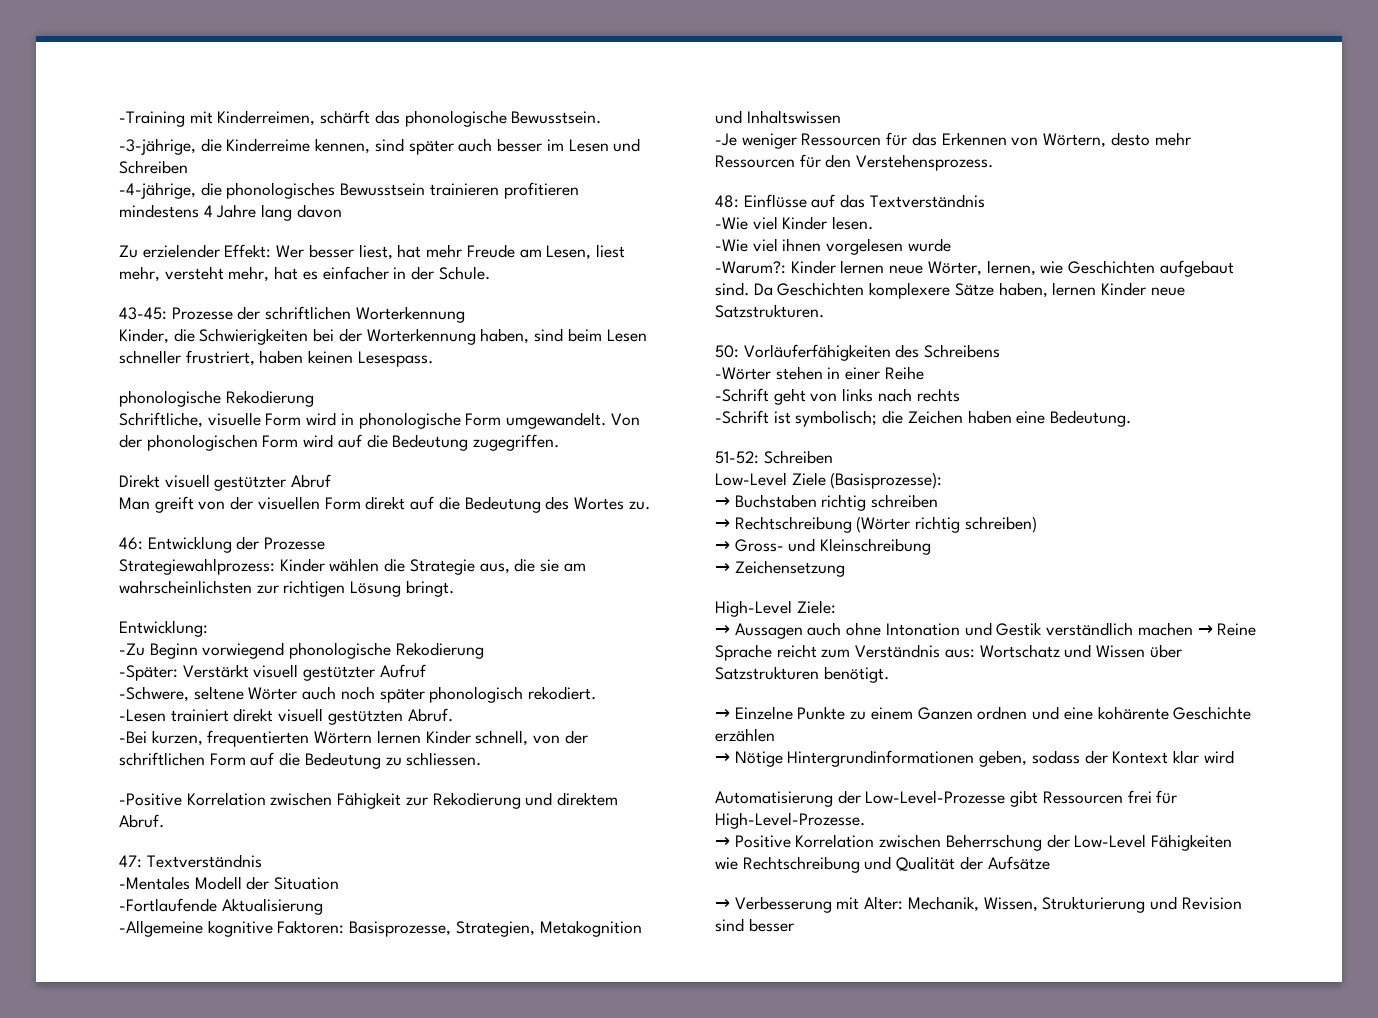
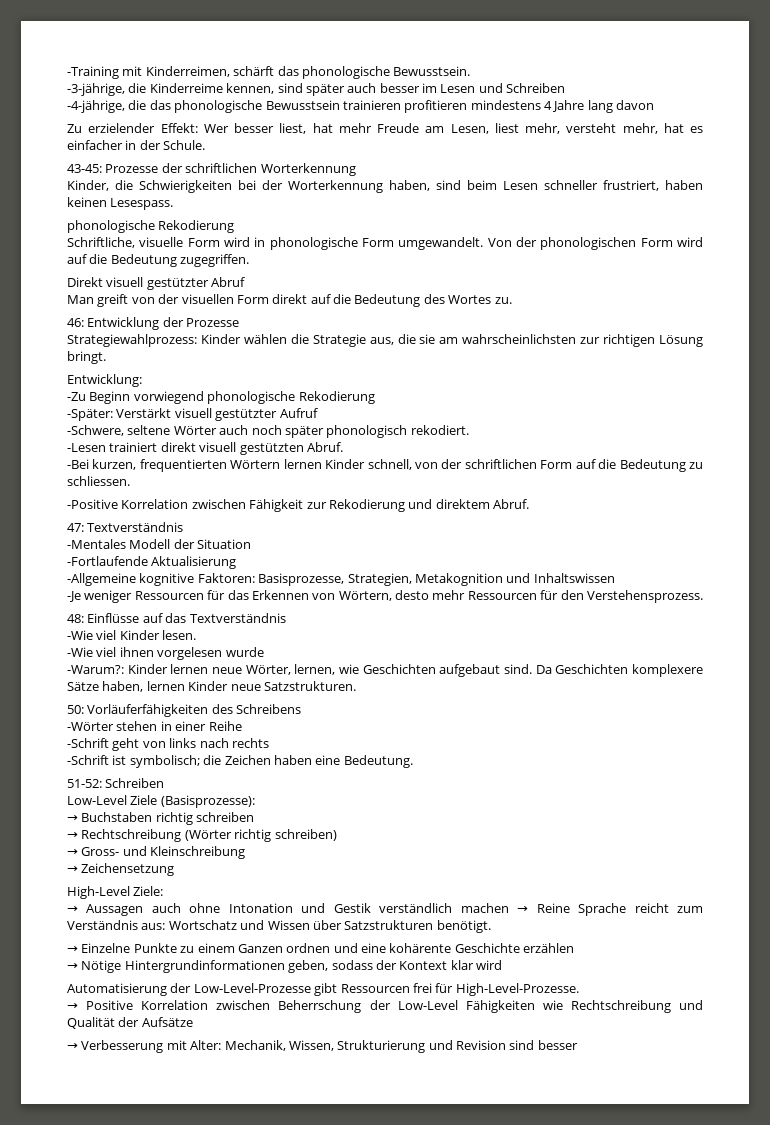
- -4-jährige, die phonologisches Bewusstsein trainieren profitieren mindestens 4 Jahre lang davon
+ -4-jährige, die das phonologische Bewusstsein trainieren profitieren mindestens 4 Jahre lang davon

